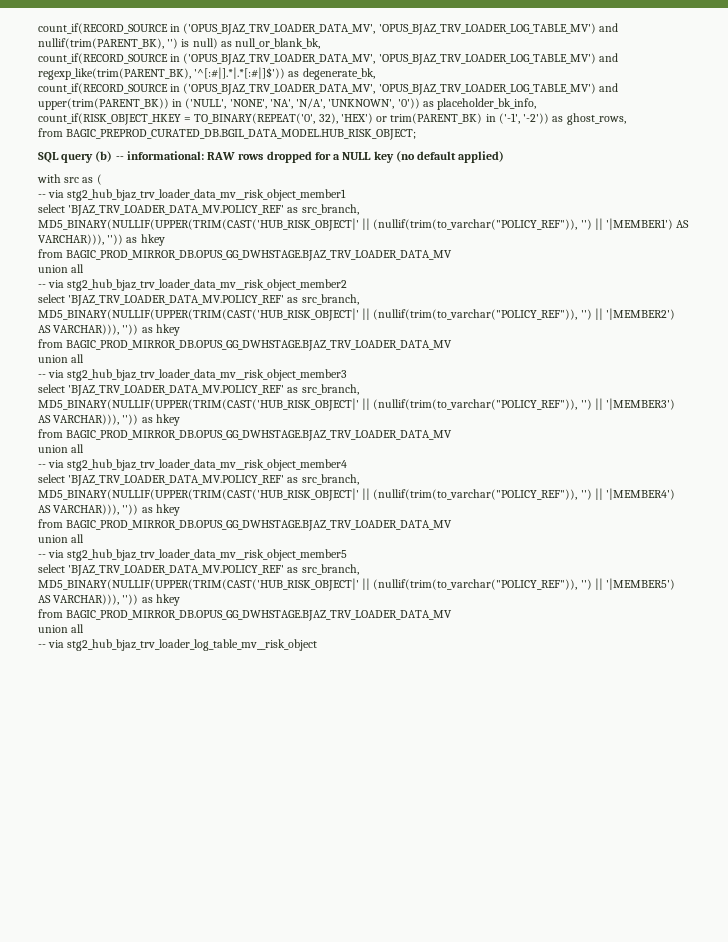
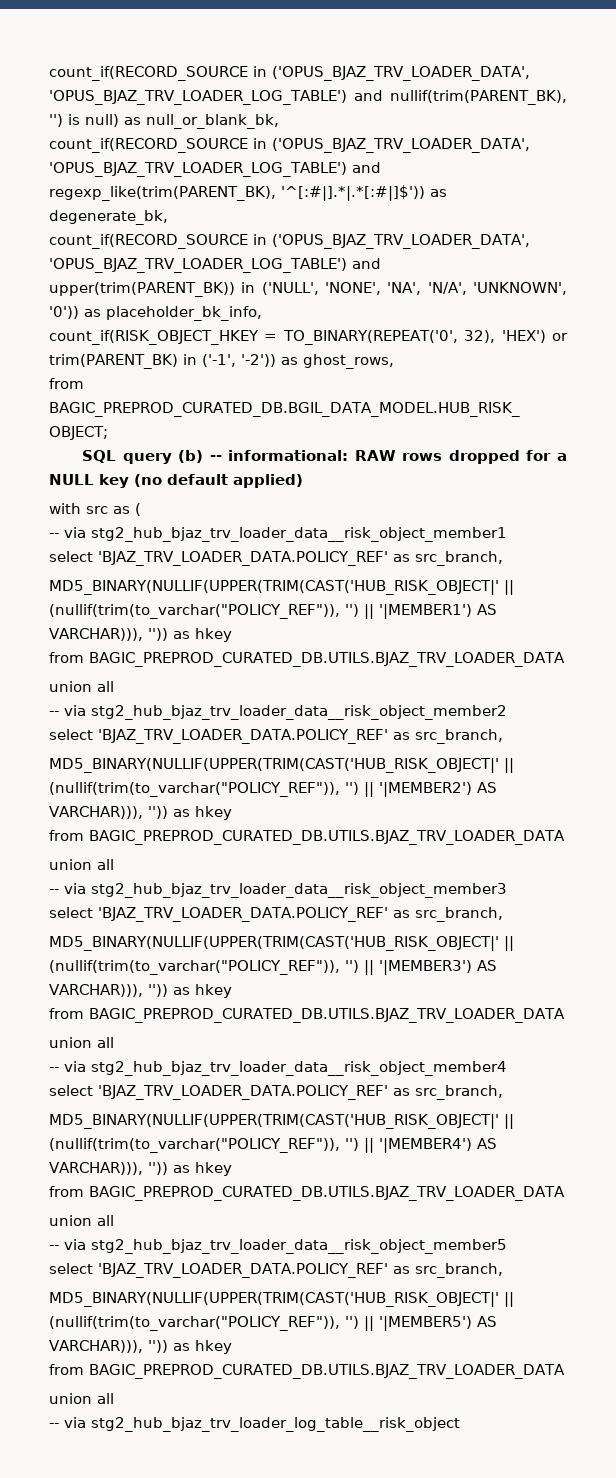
- count_if(RECORD_SOURCE in ('OPUS_BJAZ_TRV_LOADER_DATA_MV', 'OPUS_BJAZ_TRV_LOADER_LOG_TABLE_MV') and nullif(trim(PARENT_BK), '') is null) as null_or_blank_bk,
+ count_if(RECORD_SOURCE in ('OPUS_BJAZ_TRV_LOADER_DATA', 'OPUS_BJAZ_TRV_LOADER_LOG_TABLE') and nullif(trim(PARENT_BK), '') is null) as null_or_blank_bk,
- count_if(RECORD_SOURCE in ('OPUS_BJAZ_TRV_LOADER_DATA_MV', 'OPUS_BJAZ_TRV_LOADER_LOG_TABLE_MV') and regexp_like(trim(PARENT_BK), '^[:#|].*|.*[:#|]$')) as degenerate_bk,
+ count_if(RECORD_SOURCE in ('OPUS_BJAZ_TRV_LOADER_DATA', 'OPUS_BJAZ_TRV_LOADER_LOG_TABLE') and regexp_like(trim(PARENT_BK), '^[:#|].*|.*[:#|]$')) as degenerate_bk,
- count_if(RECORD_SOURCE in ('OPUS_BJAZ_TRV_LOADER_DATA_MV', 'OPUS_BJAZ_TRV_LOADER_LOG_TABLE_MV') and upper(trim(PARENT_BK)) in ('NULL', 'NONE', 'NA', 'N/A', 'UNKNOWN', '0')) as placeholder_bk_info,
+ count_if(RECORD_SOURCE in ('OPUS_BJAZ_TRV_LOADER_DATA', 'OPUS_BJAZ_TRV_LOADER_LOG_TABLE') and upper(trim(PARENT_BK)) in ('NULL', 'NONE', 'NA', 'N/A', 'UNKNOWN', '0')) as placeholder_bk_info,
- -- via stg2_hub_bjaz_trv_loader_data_mv__risk_object_member1
- select 'BJAZ_TRV_LOADER_DATA_MV.POLICY_REF' as src_branch,
+ -- via stg2_hub_bjaz_trv_loader_data__risk_object_member1
+ select 'BJAZ_TRV_LOADER_DATA.POLICY_REF' as src_branch,
  MD5_BINARY(NULLIF(UPPER(TRIM(CAST('HUB_RISK_OBJECT|' || (nullif(trim(to_varchar("POLICY_REF")), '') || '|MEMBER1') AS VARCHAR))), '')) as hkey
- from BAGIC_PROD_MIRROR_DB.OPUS_GG_DWHSTAGE.BJAZ_TRV_LOADER_DATA_MV
+ from BAGIC_PREPROD_CURATED_DB.UTILS.BJAZ_TRV_LOADER_DATA
  union all
- -- via stg2_hub_bjaz_trv_loader_data_mv__risk_object_member2
- select 'BJAZ_TRV_LOADER_DATA_MV.POLICY_REF' as src_branch,
+ -- via stg2_hub_bjaz_trv_loader_data__risk_object_member2
+ select 'BJAZ_TRV_LOADER_DATA.POLICY_REF' as src_branch,
  MD5_BINARY(NULLIF(UPPER(TRIM(CAST('HUB_RISK_OBJECT|' || (nullif(trim(to_varchar("POLICY_REF")), '') || '|MEMBER2') AS VARCHAR))), '')) as hkey
- from BAGIC_PROD_MIRROR_DB.OPUS_GG_DWHSTAGE.BJAZ_TRV_LOADER_DATA_MV
+ from BAGIC_PREPROD_CURATED_DB.UTILS.BJAZ_TRV_LOADER_DATA
  union all
- -- via stg2_hub_bjaz_trv_loader_data_mv__risk_object_member3
- select 'BJAZ_TRV_LOADER_DATA_MV.POLICY_REF' as src_branch,
+ -- via stg2_hub_bjaz_trv_loader_data__risk_object_member3
+ select 'BJAZ_TRV_LOADER_DATA.POLICY_REF' as src_branch,
  MD5_BINARY(NULLIF(UPPER(TRIM(CAST('HUB_RISK_OBJECT|' || (nullif(trim(to_varchar("POLICY_REF")), '') || '|MEMBER3') AS VARCHAR))), '')) as hkey
- from BAGIC_PROD_MIRROR_DB.OPUS_GG_DWHSTAGE.BJAZ_TRV_LOADER_DATA_MV
+ from BAGIC_PREPROD_CURATED_DB.UTILS.BJAZ_TRV_LOADER_DATA
  union all
- -- via stg2_hub_bjaz_trv_loader_data_mv__risk_object_member4
- select 'BJAZ_TRV_LOADER_DATA_MV.POLICY_REF' as src_branch,
+ -- via stg2_hub_bjaz_trv_loader_data__risk_object_member4
+ select 'BJAZ_TRV_LOADER_DATA.POLICY_REF' as src_branch,
  MD5_BINARY(NULLIF(UPPER(TRIM(CAST('HUB_RISK_OBJECT|' || (nullif(trim(to_varchar("POLICY_REF")), '') || '|MEMBER4') AS VARCHAR))), '')) as hkey
- from BAGIC_PROD_MIRROR_DB.OPUS_GG_DWHSTAGE.BJAZ_TRV_LOADER_DATA_MV
+ from BAGIC_PREPROD_CURATED_DB.UTILS.BJAZ_TRV_LOADER_DATA
  union all
- -- via stg2_hub_bjaz_trv_loader_data_mv__risk_object_member5
- select 'BJAZ_TRV_LOADER_DATA_MV.POLICY_REF' as src_branch,
+ -- via stg2_hub_bjaz_trv_loader_data__risk_object_member5
+ select 'BJAZ_TRV_LOADER_DATA.POLICY_REF' as src_branch,
  MD5_BINARY(NULLIF(UPPER(TRIM(CAST('HUB_RISK_OBJECT|' || (nullif(trim(to_varchar("POLICY_REF")), '') || '|MEMBER5') AS VARCHAR))), '')) as hkey
- from BAGIC_PROD_MIRROR_DB.OPUS_GG_DWHSTAGE.BJAZ_TRV_LOADER_DATA_MV
+ from BAGIC_PREPROD_CURATED_DB.UTILS.BJAZ_TRV_LOADER_DATA
  union all
- -- via stg2_hub_bjaz_trv_loader_log_table_mv__risk_object
+ -- via stg2_hub_bjaz_trv_loader_log_table__risk_object

